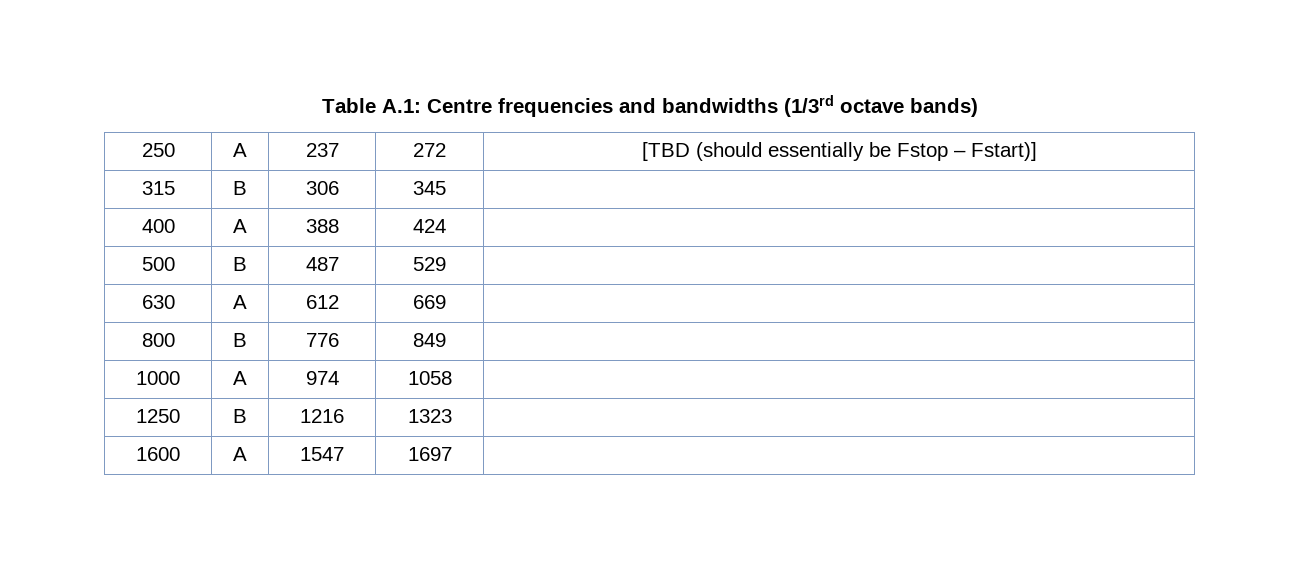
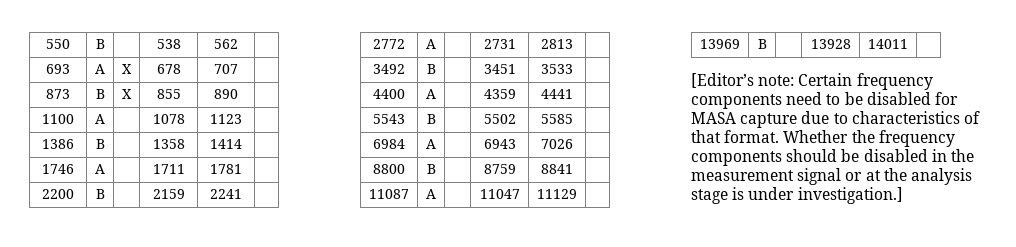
- Table A.1: Centre frequencies and bandwidths (1/3rd octave bands)
- 250 | A | 237 | 272 | [TBD (should essentially be Fstop – Fstart)]
- 315 | B | 306 | 345 |
- 400 | A | 388 | 424 |
- 500 | B | 487 | 529 |
- 630 | A | 612 | 669 |
- 800 | B | 776 | 849 |
- 1000 | A | 974 | 1058 |
- 1250 | B | 1216 | 1323 |
- 1600 | A | 1547 | 1697 |
+ 550 | B | | 538 | 562 |
+ 693 | A | X | 678 | 707 |
+ 873 | B | X | 855 | 890 |
+ 1100 | A | | 1078 | 1123 |
+ 1386 | B | | 1358 | 1414 |
+ 1746 | A | | 1711 | 1781 |
+ 2200 | B | | 2159 | 2241 |
+ 2772 | A | | 2731 | 2813 |
+ 3492 | B | | 3451 | 3533 |
+ 4400 | A | | 4359 | 4441 |
+ 5543 | B | | 5502 | 5585 |
+ 6984 | A | | 6943 | 7026 |
+ 8800 | B | | 8759 | 8841 |
+ 11087 | A | | 11047 | 11129 |
+ 13969 | B | | 13928 | 14011 |
+ [Editor’s note: Certain frequency components need to be disabled for MASA capture due to characteristics of that format. Whether the frequency components should be disabled in the measurement signal or at the analysis stage is under investigation.]

